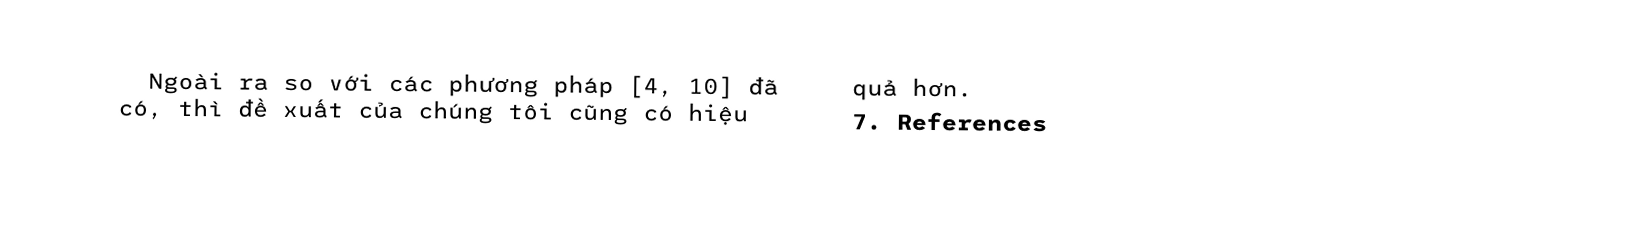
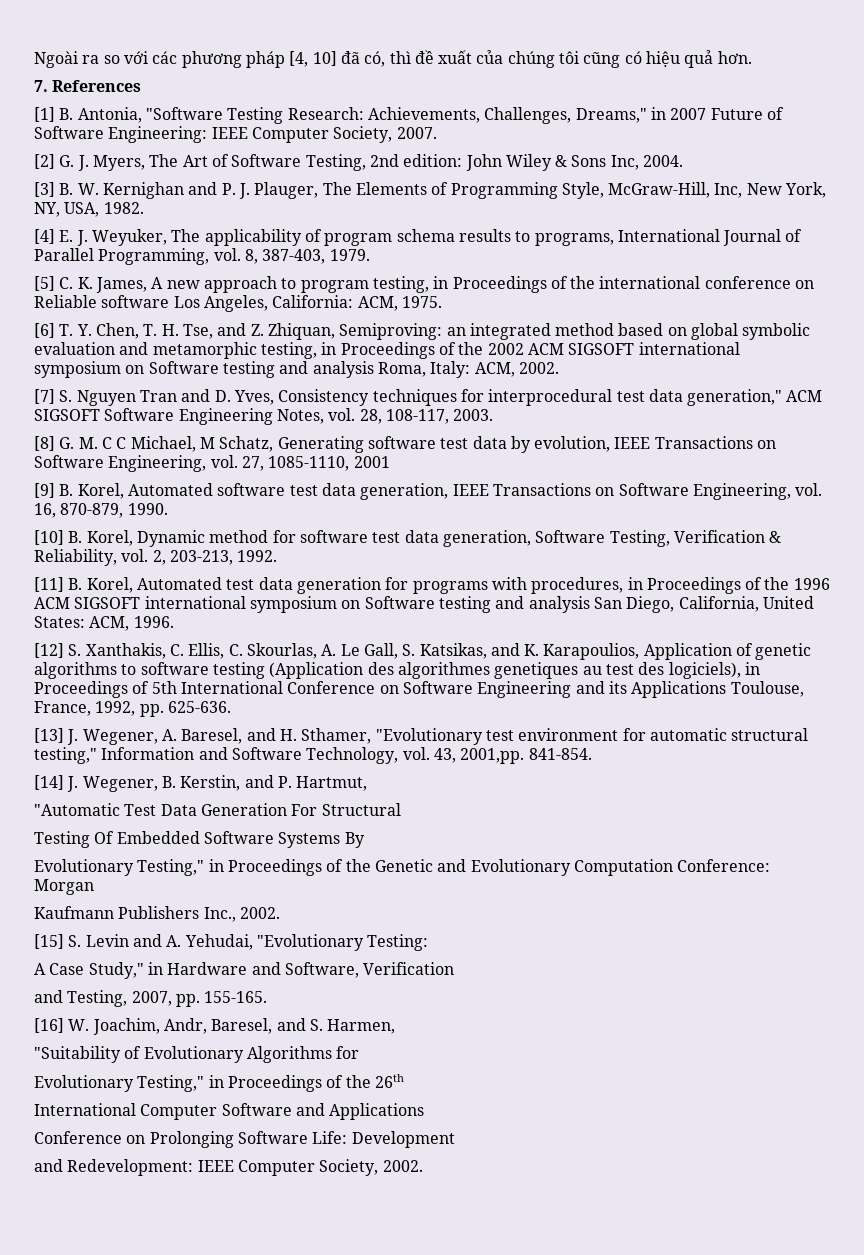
+ [1] B. Antonia, "Software Testing Research: Achievements, Challenges, Dreams," in 2007 Future of Software Engineering: IEEE Computer Society, 2007.
+ [2] G. J. Myers, The Art of Software Testing, 2nd edition: John Wiley & Sons Inc, 2004.
+ [3] B. W. Kernighan and P. J. Plauger, The Elements of Programming Style, McGraw-Hill, Inc, New York, NY, USA, 1982.
+ [4] E. J. Weyuker, The applicability of program schema results to programs, International Journal of Parallel Programming, vol. 8, 387-403, 1979.
+ [5] C. K. James, A new approach to program testing, in Proceedings of the international conference on Reliable software Los Angeles, California: ACM, 1975.
+ [6] T. Y. Chen, T. H. Tse, and Z. Zhiquan, Semiproving: an integrated method based on global symbolic evaluation and metamorphic testing, in Proceedings of the 2002 ACM SIGSOFT international symposium on Software testing and analysis Roma, Italy: ACM, 2002.
+ [7] S. Nguyen Tran and D. Yves, Consistency techniques for interprocedural test data generation," ACM SIGSOFT Software Engineering Notes, vol. 28, 108-117, 2003.
+ [8] G. M. C C Michael, M Schatz, Generating software test data by evolution, IEEE Transactions on Software Engineering, vol. 27, 1085-1110, 2001
+ [9] B. Korel, Automated software test data generation, IEEE Transactions on Software Engineering, vol. 16, 870-879, 1990.
+ [10] B. Korel, Dynamic method for software test data generation, Software Testing, Verification & Reliability, vol. 2, 203-213, 1992.
+ [11] B. Korel, Automated test data generation for programs with procedures, in Proceedings of the 1996 ACM SIGSOFT international symposium on Software testing and analysis San Diego, California, United States: ACM, 1996.
+ [12] S. Xanthakis, C. Ellis, C. Skourlas, A. Le Gall, S. Katsikas, and K. Karapoulios, Application of genetic algorithms to software testing (Application des algorithmes genetiques au test des logiciels), in Proceedings of 5th International Conference on Software Engineering and its Applications Toulouse, France, 1992, pp. 625-636.
+ [13] J. Wegener, A. Baresel, and H. Sthamer, "Evolutionary test environment for automatic structural testing," Information and Software Technology, vol. 43, 2001,pp. 841-854.
+ [14] J. Wegener, B. Kerstin, and P. Hartmut,
+ "Automatic Test Data Generation For Structural
+ Testing Of Embedded Software Systems By
+ Evolutionary Testing," in Proceedings of the Genetic and Evolutionary Computation Conference: Morgan
+ Kaufmann Publishers Inc., 2002.
+ [15] S. Levin and A. Yehudai, "Evolutionary Testing:
+ A Case Study," in Hardware and Software, Verification
+ and Testing, 2007, pp. 155-165.
+ [16] W. Joachim, Andr, Baresel, and S. Harmen,
+ "Suitability of Evolutionary Algorithms for
+ Evolutionary Testing," in Proceedings of the 26th
+ International Computer Software and Applications
+ Conference on Prolonging Software Life: Development
+ and Redevelopment: IEEE Computer Society, 2002.

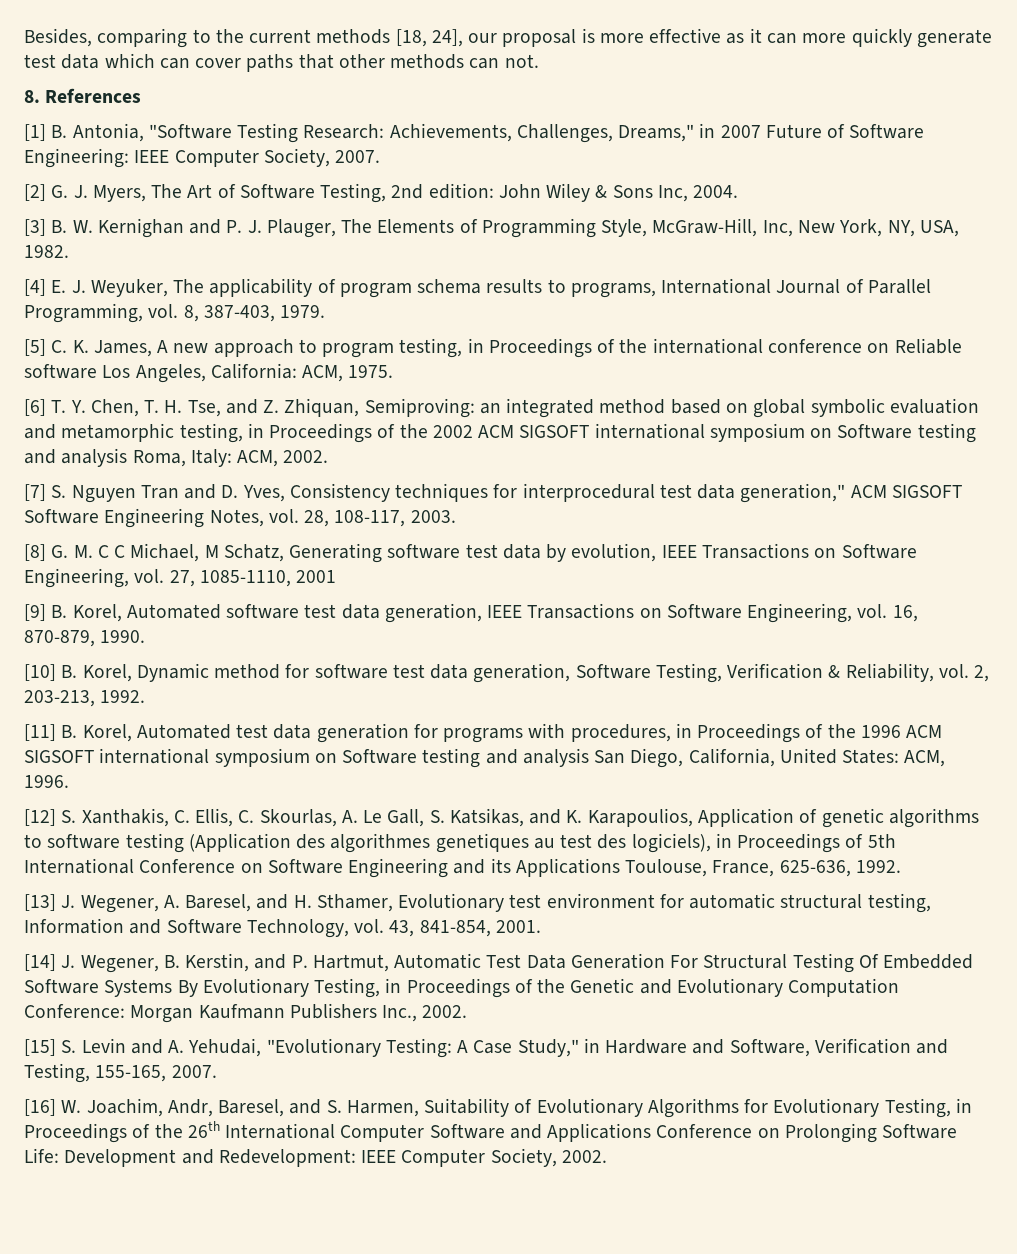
- Ngoài ra so với các phương pháp [4, 10] đã có, thì đề xuất của chúng tôi cũng có hiệu quả hơn.
- 7. References
+ Besides, comparing to the current methods [18, 24], our proposal is more effective as it can more quickly generate test data which can cover paths that other methods can not.
+ 8. References
- [12] S. Xanthakis, C. Ellis, C. Skourlas, A. Le Gall, S. Katsikas, and K. Karapoulios, Application of genetic algorithms to software testing (Application des algorithmes genetiques au test des logiciels), in Proceedings of 5th International Conference on Software Engineering and its Applications Toulouse, France, 1992, pp. 625-636.
+ [12] S. Xanthakis, C. Ellis, C. Skourlas, A. Le Gall, S. Katsikas, and K. Karapoulios, Application of genetic algorithms to software testing (Application des algorithmes genetiques au test des logiciels), in Proceedings of 5th International Conference on Software Engineering and its Applications Toulouse, France, 625-636, 1992.
- [13] J. Wegener, A. Baresel, and H. Sthamer, "Evolutionary test environment for automatic structural testing," Information and Software Technology, vol. 43, 2001,pp. 841-854.
+ [13] J. Wegener, A. Baresel, and H. Sthamer, Evolutionary test environment for automatic structural testing, Information and Software Technology, vol. 43, 841-854, 2001.
- [14] J. Wegener, B. Kerstin, and P. Hartmut,
- "Automatic Test Data Generation For Structural
- Testing Of Embedded Software Systems By
- Evolutionary Testing," in Proceedings of the Genetic and Evolutionary Computation Conference: Morgan
- Kaufmann Publishers Inc., 2002.
+ [14] J. Wegener, B. Kerstin, and P. Hartmut, Automatic Test Data Generation For Structural Testing Of Embedded Software Systems By Evolutionary Testing, in Proceedings of the Genetic and Evolutionary Computation Conference: Morgan Kaufmann Publishers Inc., 2002.
- [15] S. Levin and A. Yehudai, "Evolutionary Testing:
- A Case Study," in Hardware and Software, Verification
- and Testing, 2007, pp. 155-165.
+ [15] S. Levin and A. Yehudai, "Evolutionary Testing: A Case Study," in Hardware and Software, Verification and Testing, 155-165, 2007.
- [16] W. Joachim, Andr, Baresel, and S. Harmen,
- "Suitability of Evolutionary Algorithms for
- Evolutionary Testing," in Proceedings of the 26th
- International Computer Software and Applications
- Conference on Prolonging Software Life: Development
- and Redevelopment: IEEE Computer Society, 2002.
+ [16] W. Joachim, Andr, Baresel, and S. Harmen, Suitability of Evolutionary Algorithms for Evolutionary Testing, in Proceedings of the 26th International Computer Software and Applications Conference on Prolonging Software Life: Development and Redevelopment: IEEE Computer Society, 2002.

